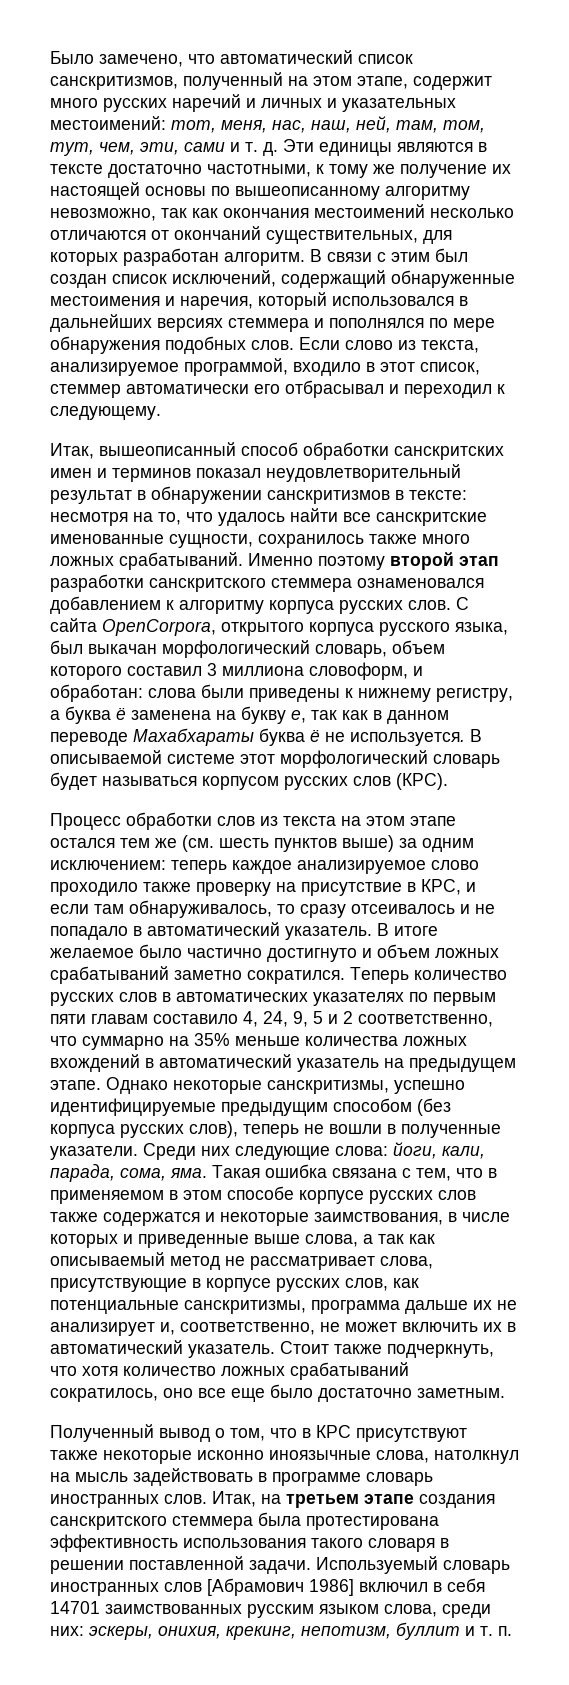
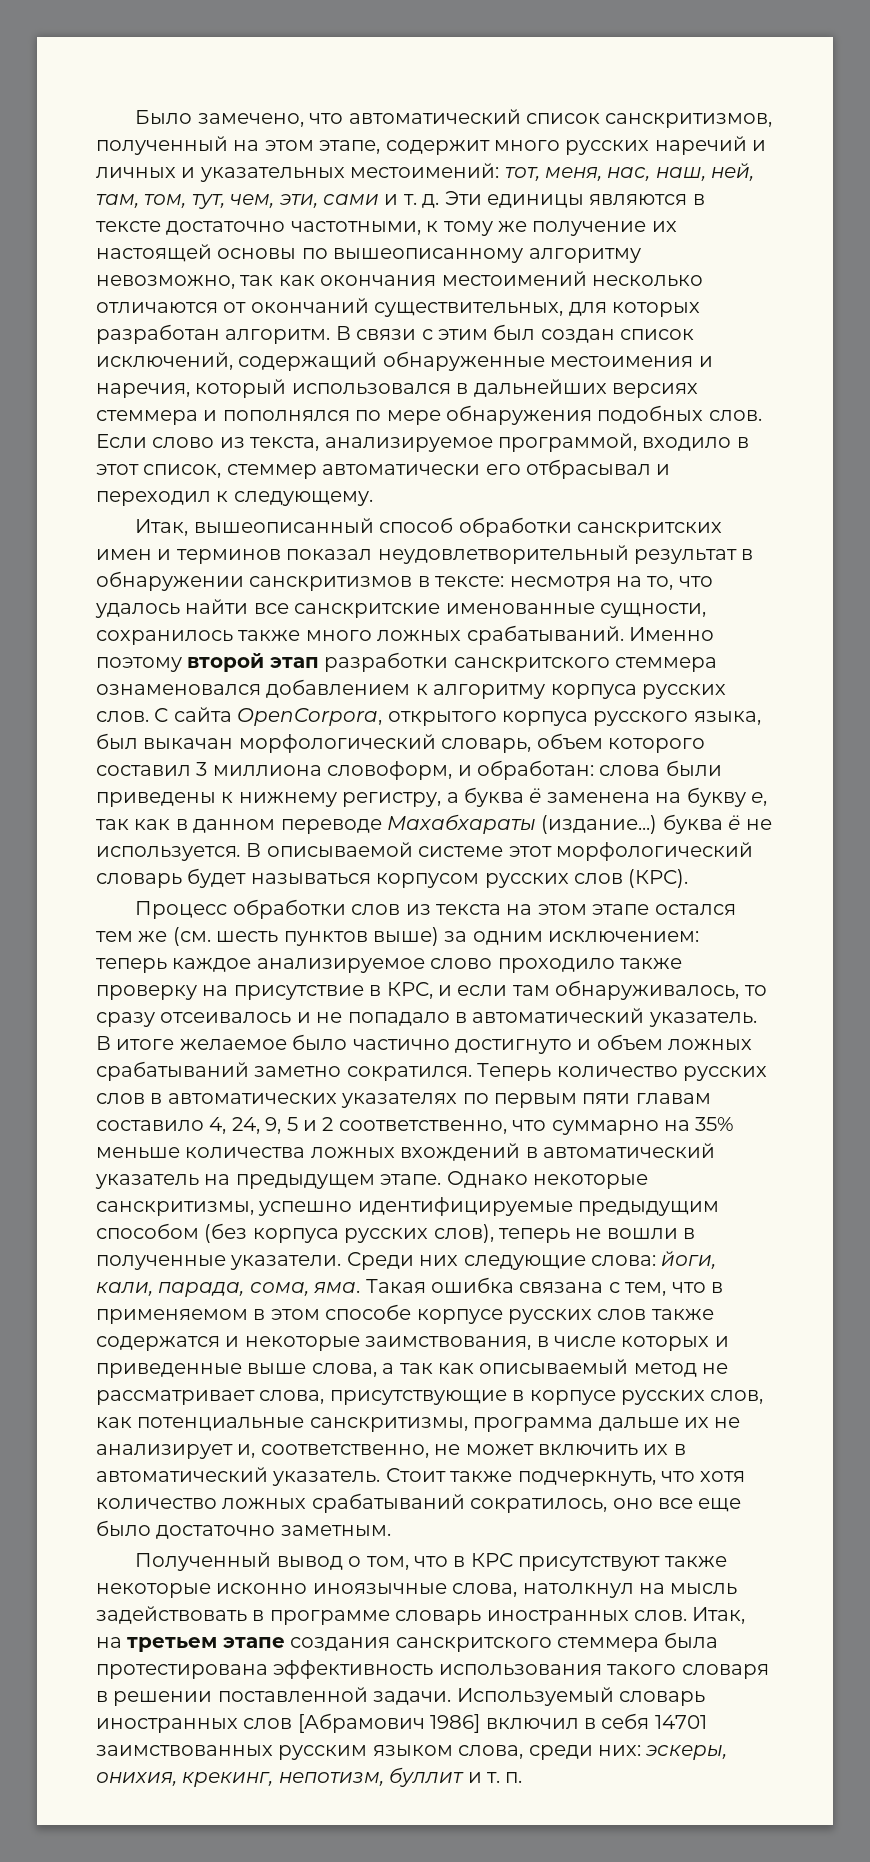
- С сайта OpenCorpora, открытого корпуса русского языка, был выкачан морфологический словарь, объем которого составил 3 миллиона словоформ, и обработан: слова были приведены к нижнему регистру, а буква ё заменена на букву е, так как в данном переводе Махабхараты буква ё не используется.
+ С сайта OpenCorpora, открытого корпуса русского языка, был выкачан морфологический словарь, объем которого составил 3 миллиона словоформ, и обработан: слова были приведены к нижнему регистру, а буква ё заменена на букву е, так как в данном переводе Махабхараты (издание...) буква ё не используется.

